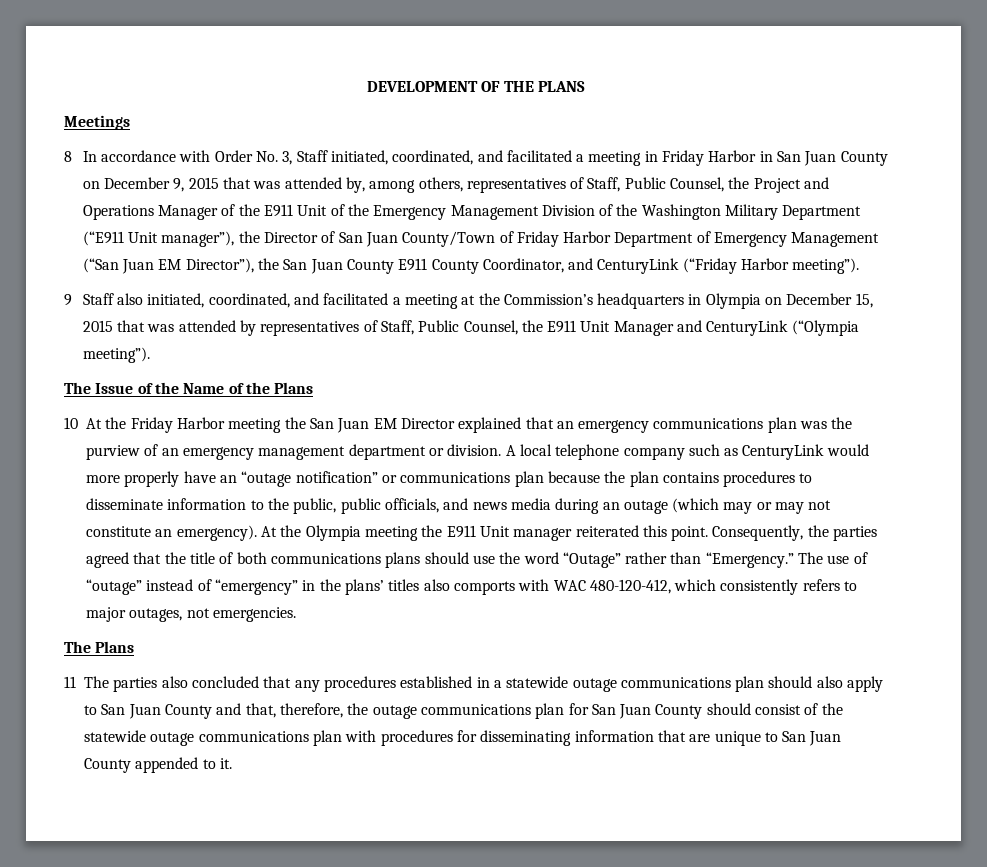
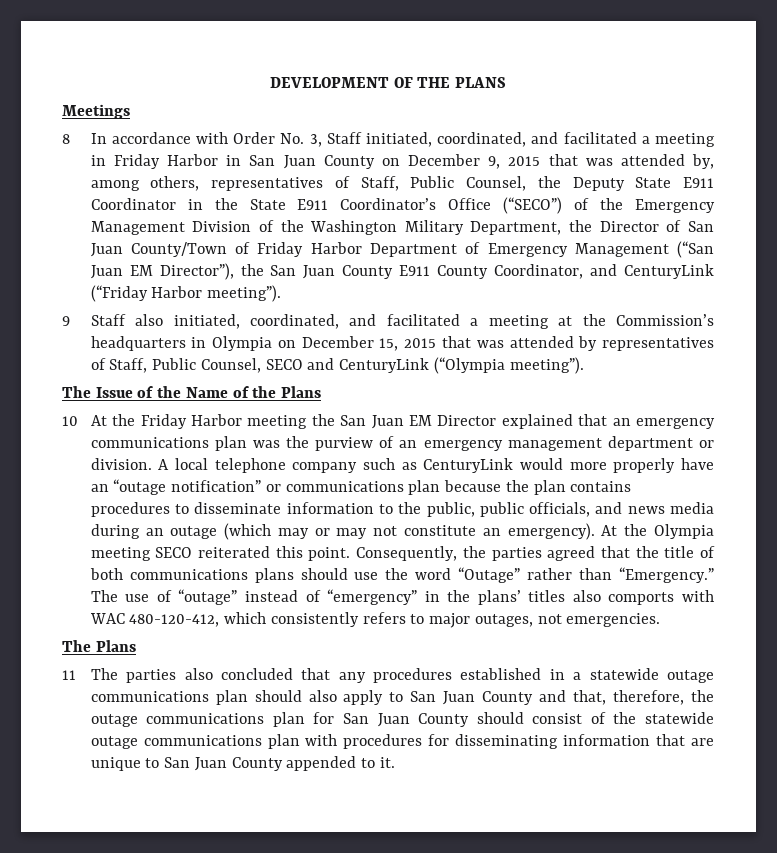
- 8 In accordance with Order No. 3, Staff initiated, coordinated, and facilitated a meeting in Friday Harbor in San Juan County on December 9, 2015 that was attended by, among others, representatives of Staff, Public Counsel, the Project and Operations Manager of the E911 Unit of the Emergency Management Division of the Washington Military Department (“E911 Unit manager”), the Director of San Juan County/Town of Friday Harbor Department of Emergency Management (“San Juan EM Director”), the San Juan County E911 County Coordinator, and CenturyLink (“Friday Harbor meeting”).
+ 8 In accordance with Order No. 3, Staff initiated, coordinated, and facilitated a meeting in Friday Harbor in San Juan County on December 9, 2015 that was attended by, among others, representatives of Staff, Public Counsel, the Deputy State E911 Coordinator in the State E911 Coordinator’s Office (“SECO”) of the Emergency Management Division of the Washington Military Department, the Director of San Juan County/Town of Friday Harbor Department of Emergency Management (“San Juan EM Director”), the San Juan County E911 County Coordinator, and CenturyLink (“Friday Harbor meeting”).
- 9 Staff also initiated, coordinated, and facilitated a meeting at the Commission’s headquarters in Olympia on December 15, 2015 that was attended by representatives of Staff, Public Counsel, the E911 Unit Manager and CenturyLink (“Olympia meeting”).
+ 9 Staff also initiated, coordinated, and facilitated a meeting at the Commission’s headquarters in Olympia on December 15, 2015 that was attended by representatives of Staff, Public Counsel, SECO and CenturyLink (“Olympia meeting”).
- At the Olympia meeting the E911 Unit manager reiterated this point.
+ At the Olympia meeting SECO reiterated this point.

